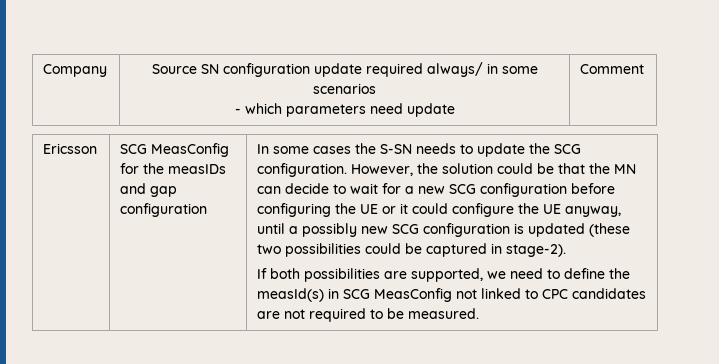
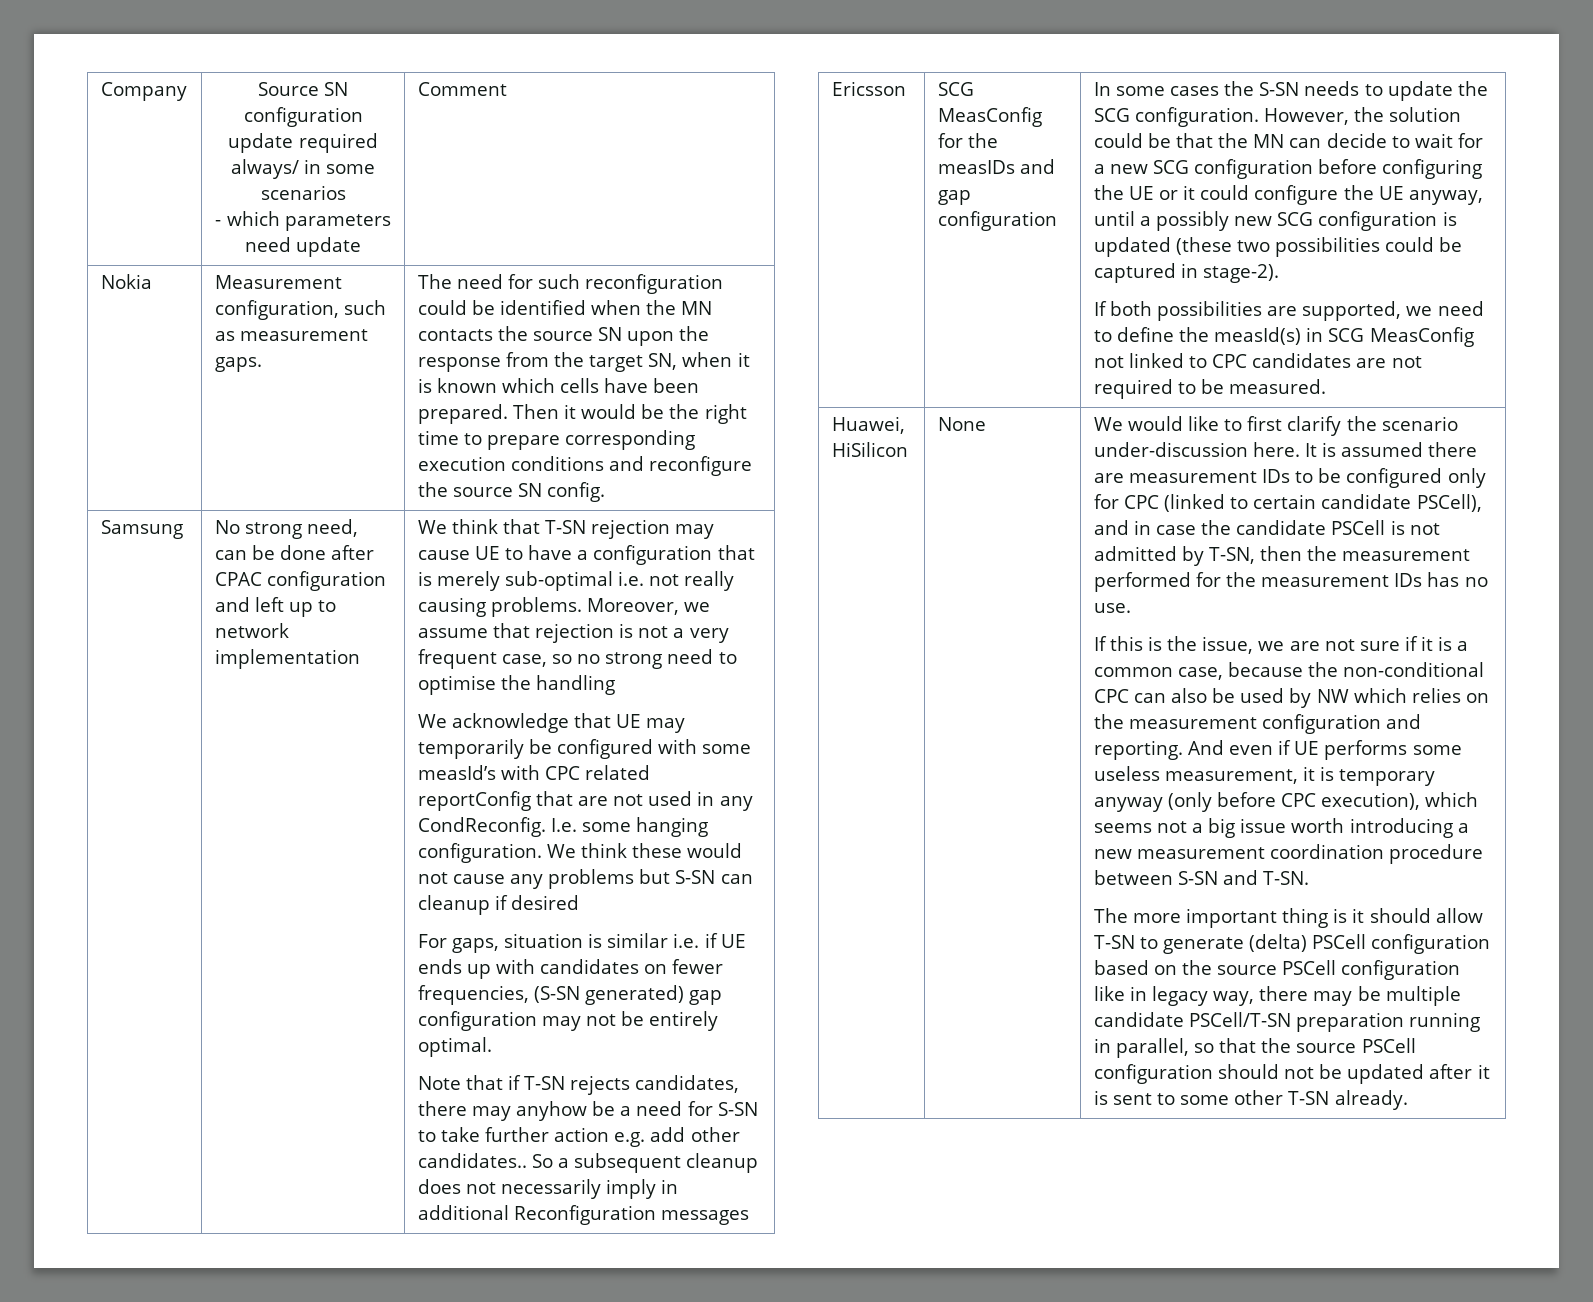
+ Nokia | Measurement configuration, such as measurement gaps. | The need for such reconfiguration could be identified when the MN contacts the source SN upon the response from the target SN, when it is known which cells have been prepared. Then it would be the right time to prepare corresponding execution conditions and reconfigure the source SN config.
+ Samsung | No strong need, can be done after CPAC configuration and left up to network implementation | We think that T-SN rejection may cause UE to have a configuration that is merely sub-optimal i.e. not really causing problems. Moreover, we assume that rejection is not a very frequent case, so no strong need to optimise the handling
+ We acknowledge that UE may temporarily be configured with some measId’s with CPC related reportConfig that are not used in any CondReconfig. I.e. some hanging configuration. We think these would not cause any problems but S-SN can cleanup if desired
+ For gaps, situation is similar i.e. if UE ends up with candidates on fewer frequencies, (S-SN generated) gap configuration may not be entirely optimal.
+ Note that if T-SN rejects candidates, there may anyhow be a need for S-SN to take further action e.g. add other candidates.. So a subsequent cleanup does not necessarily imply in additional Reconfiguration messages
+ Huawei, HiSilicon | None | We would like to first clarify the scenario under-discussion here. It is assumed there are measurement IDs to be configured only for CPC (linked to certain candidate PSCell), and in case the candidate PSCell is not admitted by T-SN, then the measurement performed for the measurement IDs has no use.
+ If this is the issue, we are not sure if it is a common case, because the non-conditional CPC can also be used by NW which relies on the measurement configuration and reporting. And even if UE performs some useless measurement, it is temporary anyway (only before CPC execution), which seems not a big issue worth introducing a new measurement coordination procedure between S-SN and T-SN.
+ The more important thing is it should allow T-SN to generate (delta) PSCell configuration based on the source PSCell configuration like in legacy way, there may be multiple candidate PSCell/T-SN preparation running in parallel, so that the source PSCell configuration should not be updated after it is sent to some other T-SN already.

